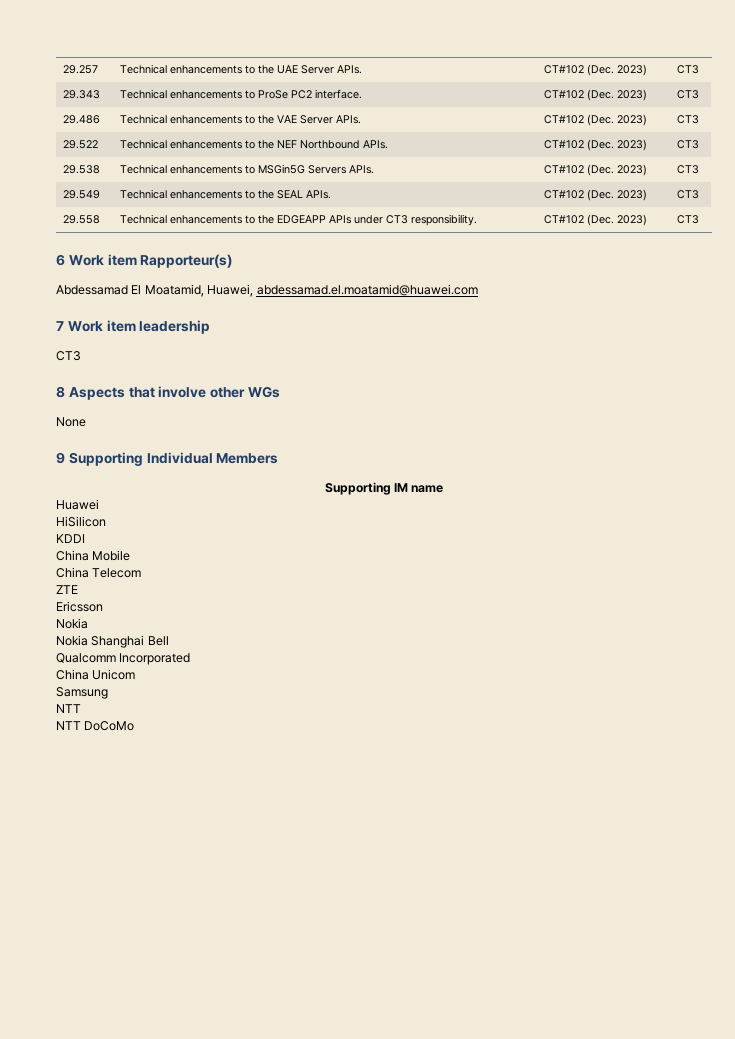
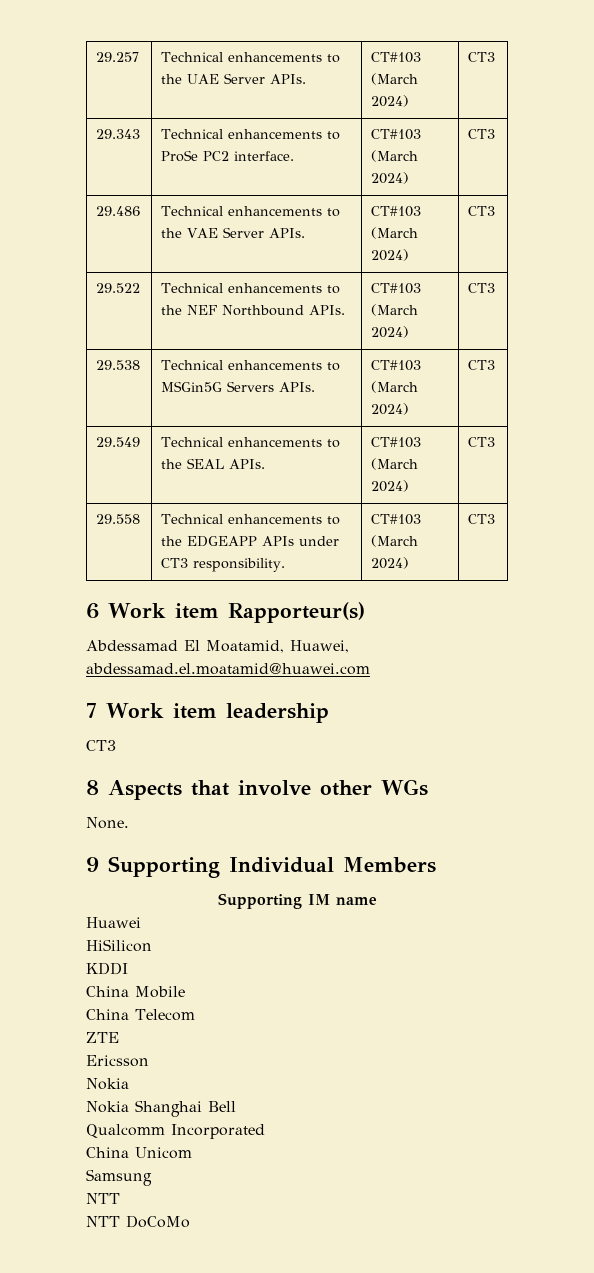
- 29.257 | Technical enhancements to the UAE Server APIs. | CT#102 (Dec. 2023) | CT3
+ 29.257 | Technical enhancements to the UAE Server APIs. | CT#103 (March 2024) | CT3
- 29.343 | Technical enhancements to ProSe PC2 interface. | CT#102 (Dec. 2023) | CT3
+ 29.343 | Technical enhancements to ProSe PC2 interface. | CT#103 (March 2024) | CT3
- 29.486 | Technical enhancements to the VAE Server APIs. | CT#102 (Dec. 2023) | CT3
+ 29.486 | Technical enhancements to the VAE Server APIs. | CT#103 (March 2024) | CT3
- 29.522 | Technical enhancements to the NEF Northbound APIs. | CT#102 (Dec. 2023) | CT3
+ 29.522 | Technical enhancements to the NEF Northbound APIs. | CT#103 (March 2024) | CT3
- 29.538 | Technical enhancements to MSGin5G Servers APIs. | CT#102 (Dec. 2023) | CT3
+ 29.538 | Technical enhancements to MSGin5G Servers APIs. | CT#103 (March 2024) | CT3
- 29.549 | Technical enhancements to the SEAL APIs. | CT#102 (Dec. 2023) | CT3
+ 29.549 | Technical enhancements to the SEAL APIs. | CT#103 (March 2024) | CT3
- 29.558 | Technical enhancements to the EDGEAPP APIs under CT3 responsibility. | CT#102 (Dec. 2023) | CT3
+ 29.558 | Technical enhancements to the EDGEAPP APIs under CT3 responsibility. | CT#103 (March 2024) | CT3
- None
+ None.

